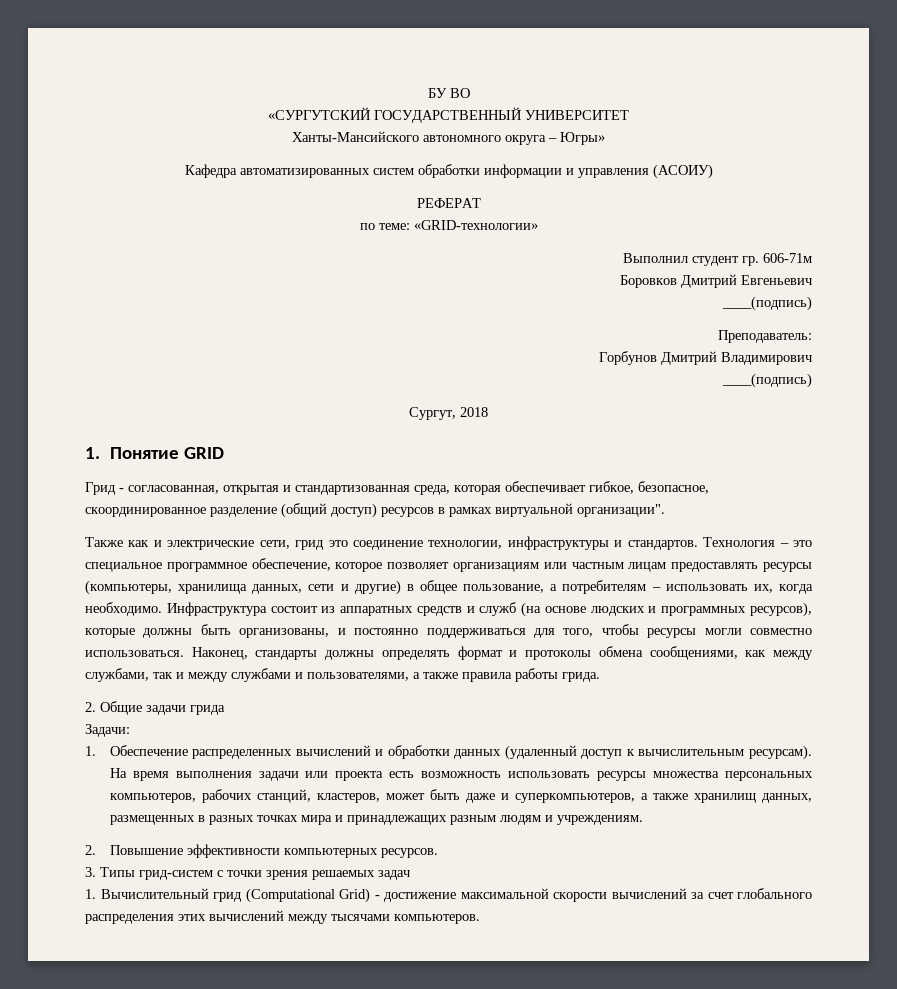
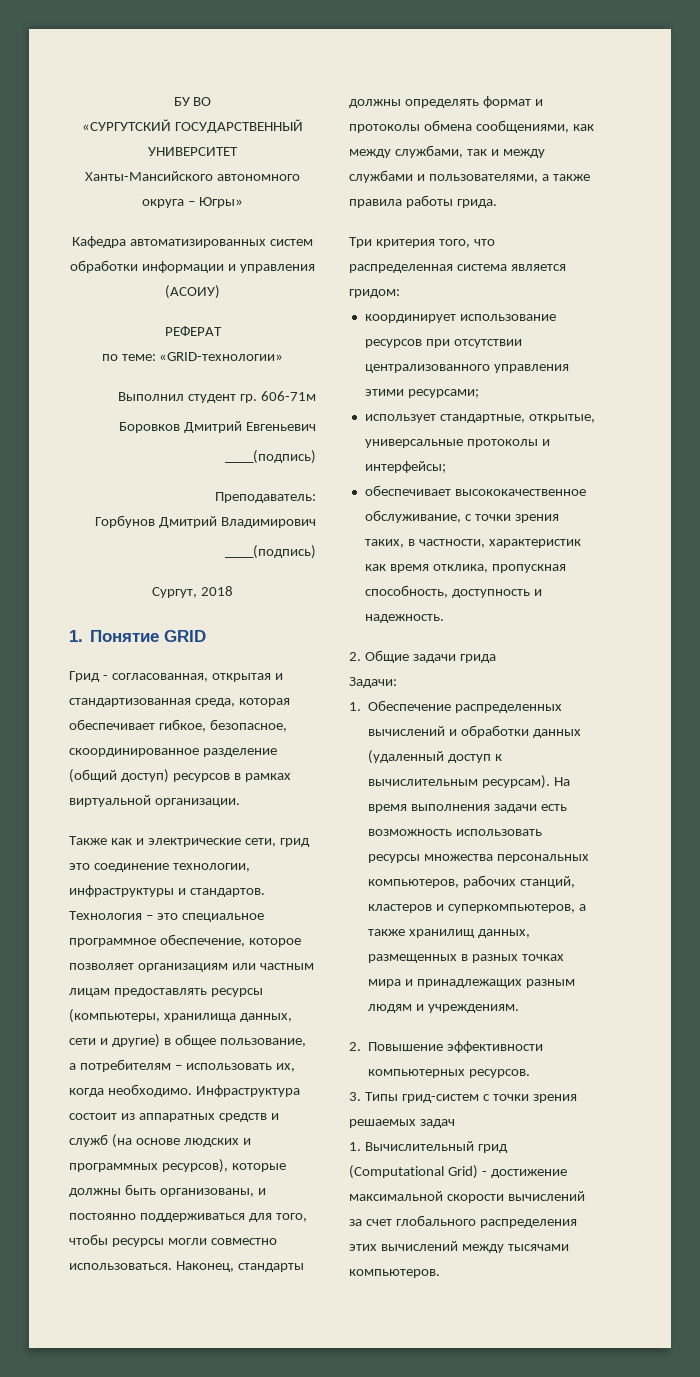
- Грид - согласованная, открытая и стандартизованная среда, которая обеспечивает гибкое, безопасное, скоординированное разделение (общий доступ) ресурсов в рамках виртуальной организации".
+ Грид - согласованная, открытая и стандартизованная среда, которая обеспечивает гибкое, безопасное, скоординированное разделение (общий доступ) ресурсов в рамках виртуальной организации.
+ Три критерия того, что распределенная система является гридом:
+ координирует использование ресурсов при отсутствии централизованного управления этими ресурсами;
+ использует стандартные, открытые, универсальные протоколы и интерфейсы;
+ обеспечивает высококачественное обслуживание, с точки зрения таких, в частности, характеристик как время отклика, пропускная способность, доступность и надежность.
- На время выполнения задачи или проекта есть возможность использовать ресурсы множества персональных компьютеров, рабочих станций, кластеров, может быть даже и суперкомпьютеров, а также хранилищ данных, размещенных в разных точках мира и принадлежащих разным людям и учреждениям.
+ На время выполнения задачи есть возможность использовать ресурсы множества персональных компьютеров, рабочих станций, кластеров и суперкомпьютеров, а также хранилищ данных, размещенных в разных точках мира и принадлежащих разным людям и учреждениям.

